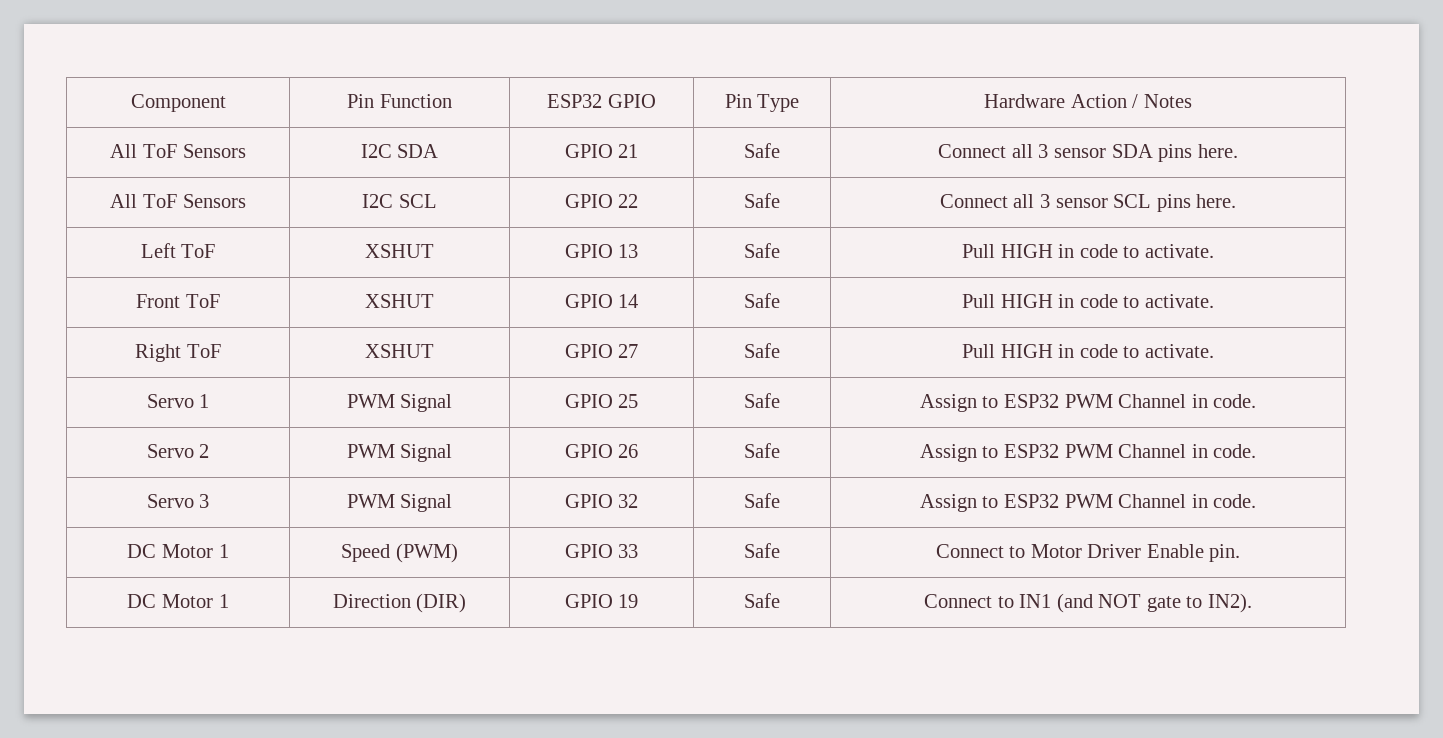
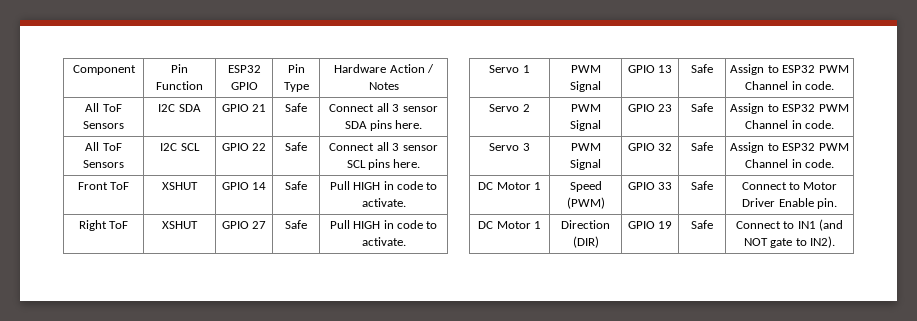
- Left ToF | XSHUT | GPIO 13 | Safe | Pull HIGH in code to activate.
- Servo 1 | PWM Signal | GPIO 25 | Safe | Assign to ESP32 PWM Channel in code.
+ Servo 1 | PWM Signal | GPIO 13 | Safe | Assign to ESP32 PWM Channel in code.
- Servo 2 | PWM Signal | GPIO 26 | Safe | Assign to ESP32 PWM Channel in code.
+ Servo 2 | PWM Signal | GPIO 23 | Safe | Assign to ESP32 PWM Channel in code.

